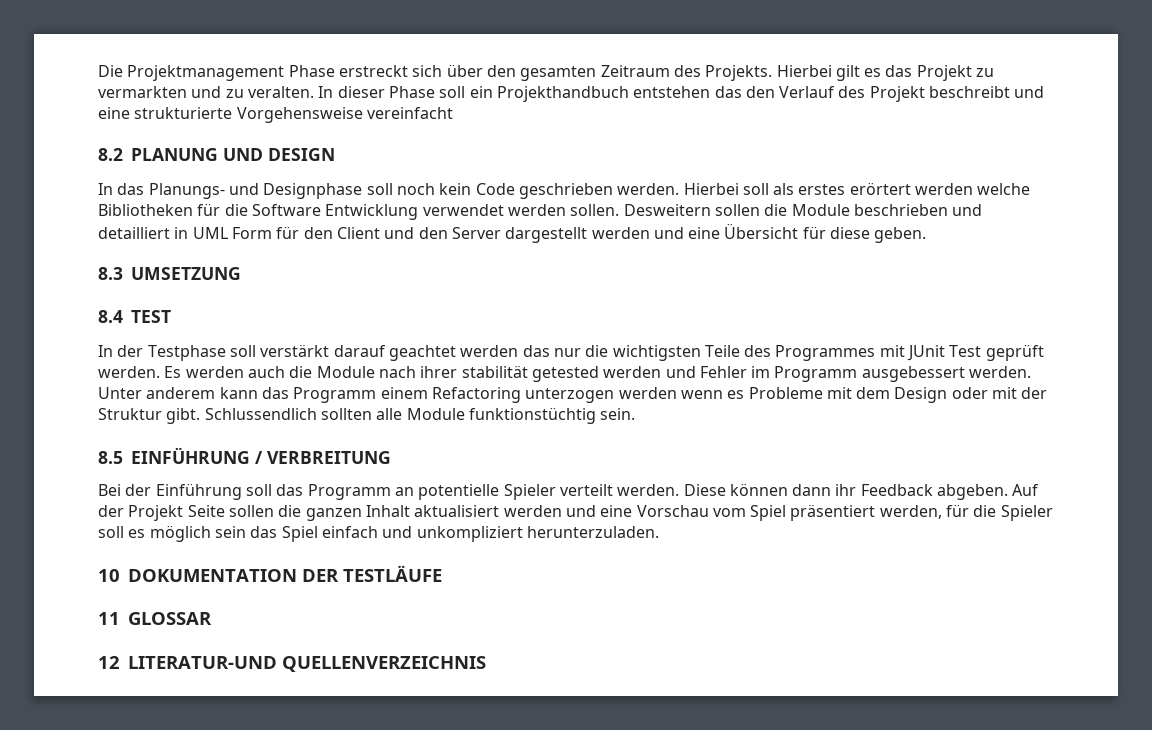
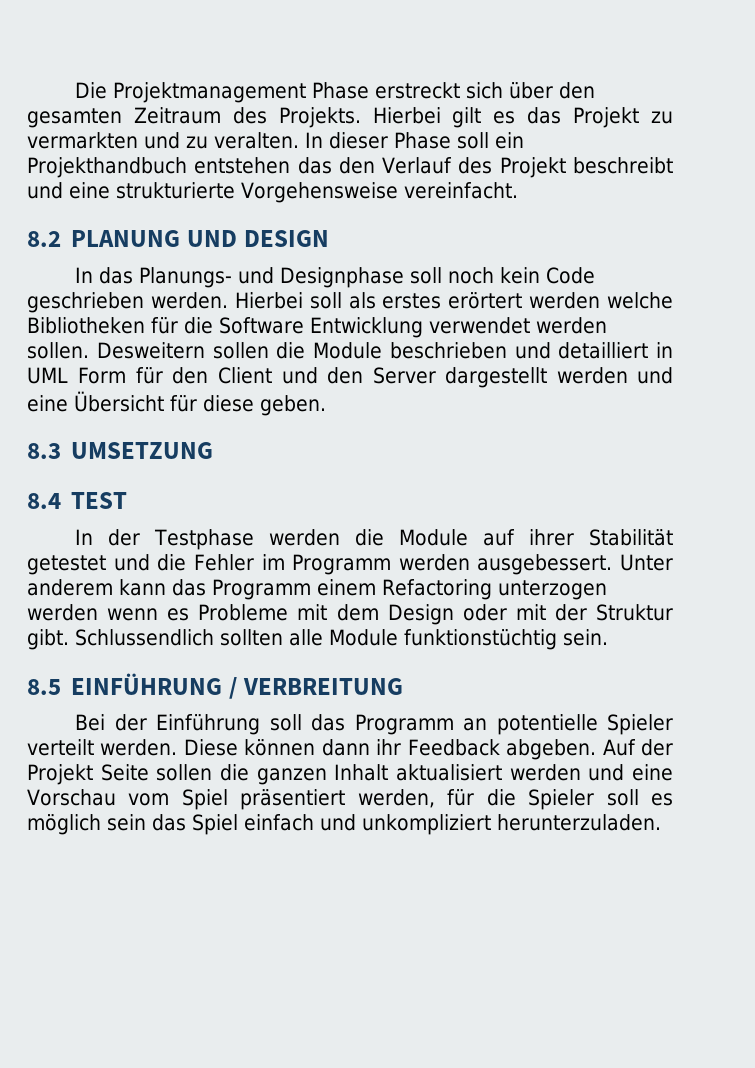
- In dieser Phase soll ein Projekthandbuch entstehen das den Verlauf des Projekt beschreibt und eine strukturierte Vorgehensweise vereinfacht
+ In dieser Phase soll ein Projekthandbuch entstehen das den Verlauf des Projekt beschreibt und eine strukturierte Vorgehensweise vereinfacht.
- In der Testphase soll verstärkt darauf geachtet werden das nur die wichtigsten Teile des Programmes mit JUnit Test geprüft werden. Es werden auch die Module nach ihrer stabilität getested werden und Fehler im Programm ausgebessert werden.
+ In der Testphase werden die Module auf ihrer Stabilität getestet und die Fehler im Programm werden ausgebessert.
- 10 DOKUMENTATION DER TESTLÄUFE
- 11 GLOSSAR
- 12 LITERATUR-UND QUELLENVERZEICHNIS

